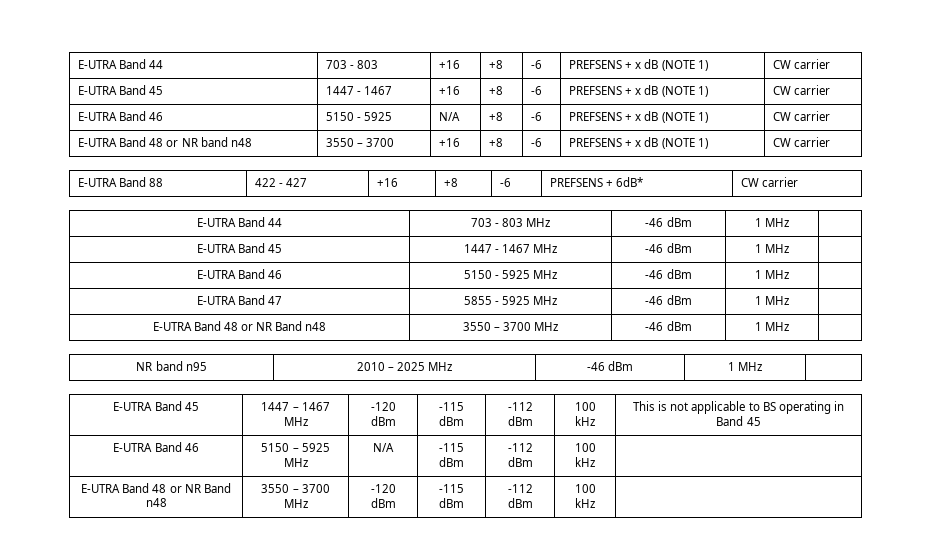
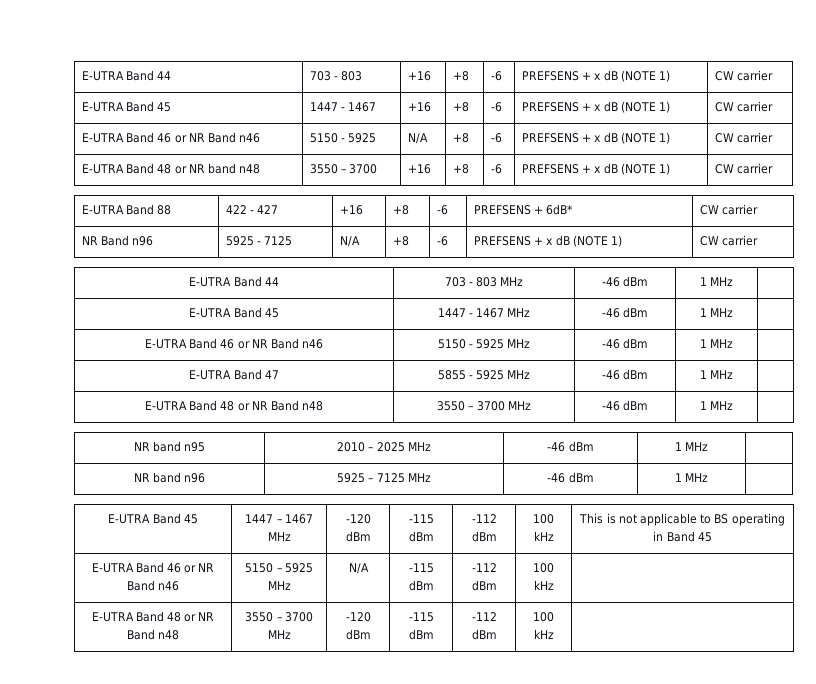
- E-UTRA Band 46 | 5150 - 5925 | N/A | +8 | -6 | PREFSENS + x dB (NOTE 1) | CW carrier
+ E-UTRA Band 46 or NR Band n46 | 5150 - 5925 | N/A | +8 | -6 | PREFSENS + x dB (NOTE 1) | CW carrier
+ NR Band n96 | 5925 - 7125 | N/A | +8 | -6 | PREFSENS + x dB (NOTE 1) | CW carrier
- E-UTRA Band 46 | 5150 - 5925 MHz | -46 dBm | 1 MHz |
+ E-UTRA Band 46 or NR Band n46 | 5150 - 5925 MHz | -46 dBm | 1 MHz |
+ NR band n96 | 5925 – 7125 MHz | -46 dBm | 1 MHz |
- E-UTRA Band 46 | 5150 – 5925 MHz | N/A | -115 dBm | -112 dBm | 100 kHz |
+ E-UTRA Band 46 or NR Band n46 | 5150 – 5925 MHz | N/A | -115 dBm | -112 dBm | 100 kHz |

